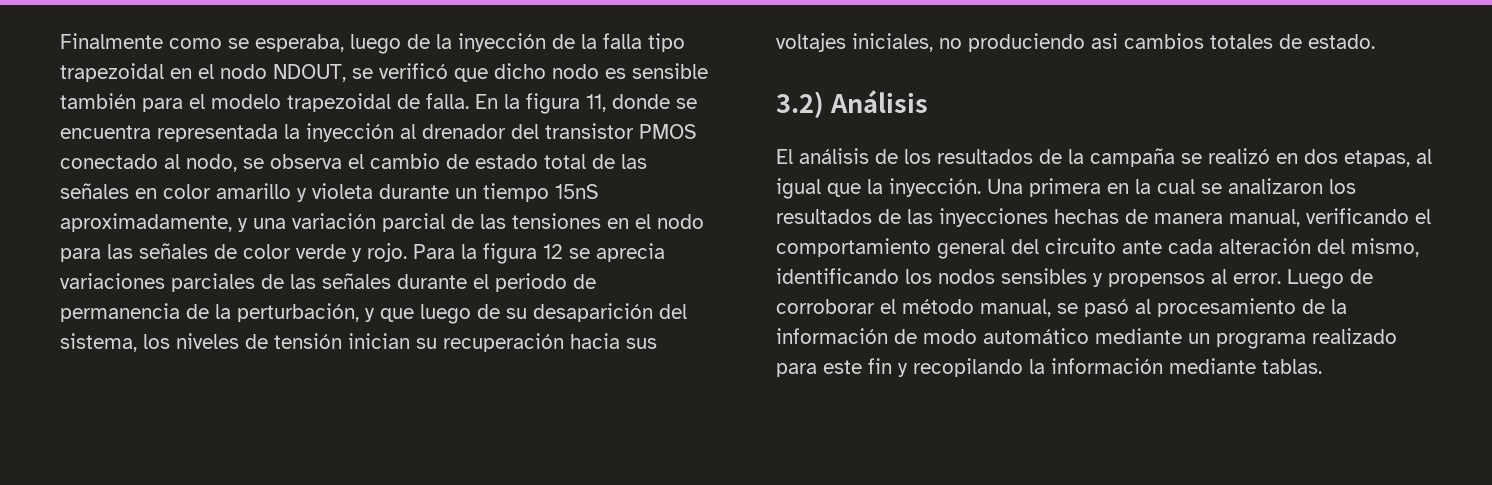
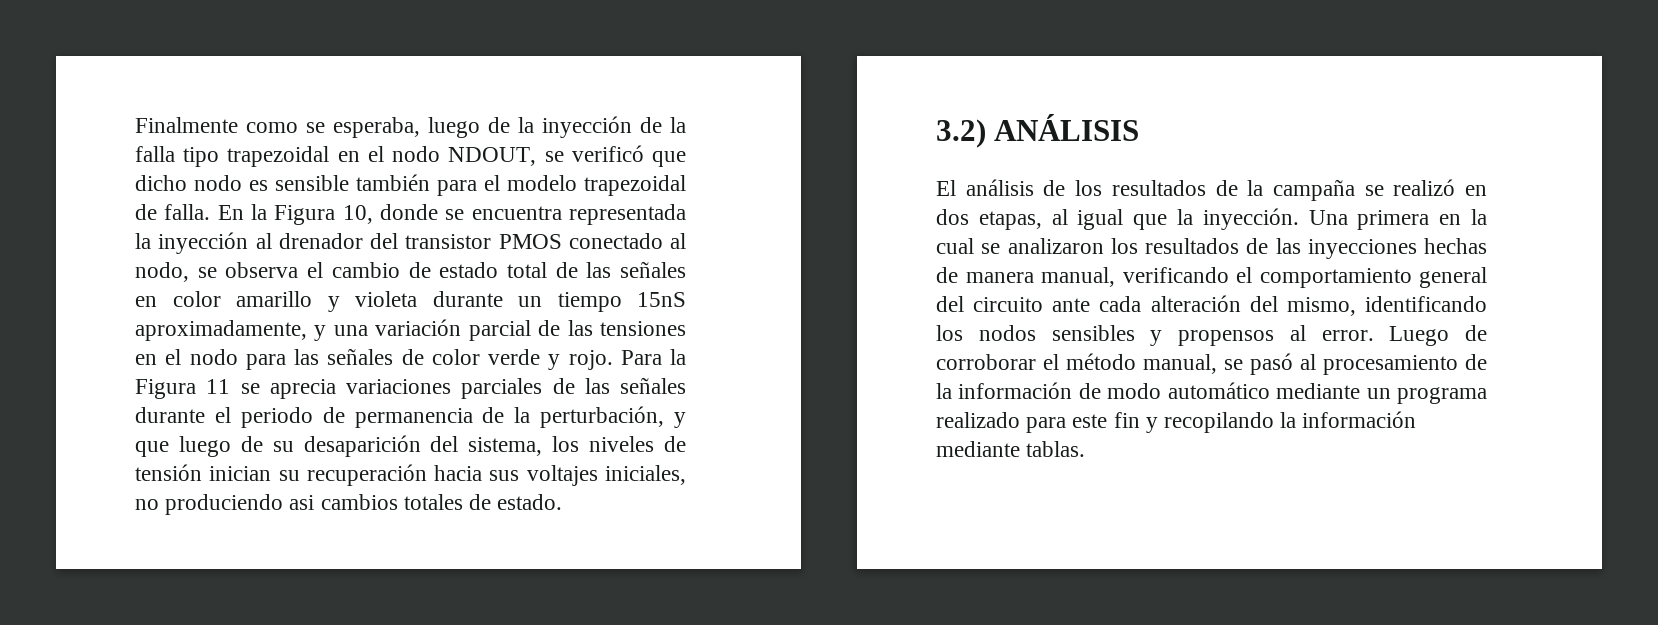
- En la figura 11, donde se encuentra representada la inyección al drenador del transistor PMOS conectado al nodo, se observa el cambio de estado total de las señales en color amarillo y violeta durante un tiempo 15nS aproximadamente, y una variación parcial de las tensiones en el nodo para las señales de color verde y rojo.
+ En la Figura 10, donde se encuentra representada la inyección al drenador del transistor PMOS conectado al nodo, se observa el cambio de estado total de las señales en color amarillo y violeta durante un tiempo 15nS aproximadamente, y una variación parcial de las tensiones en el nodo para las señales de color verde y rojo.
- Para la figura 12 se aprecia variaciones parciales de las señales durante el periodo de permanencia de la perturbación, y que luego de su desaparición del sistema, los niveles de tensión inician su recuperación hacia sus voltajes iniciales, no produciendo asi cambios totales de estado.
+ Para la Figura 11 se aprecia variaciones parciales de las señales durante el periodo de permanencia de la perturbación, y que luego de su desaparición del sistema, los niveles de tensión inician su recuperación hacia sus voltajes iniciales, no produciendo asi cambios totales de estado.
- 3.2) Análisis
+ 3.2) ANÁLISIS

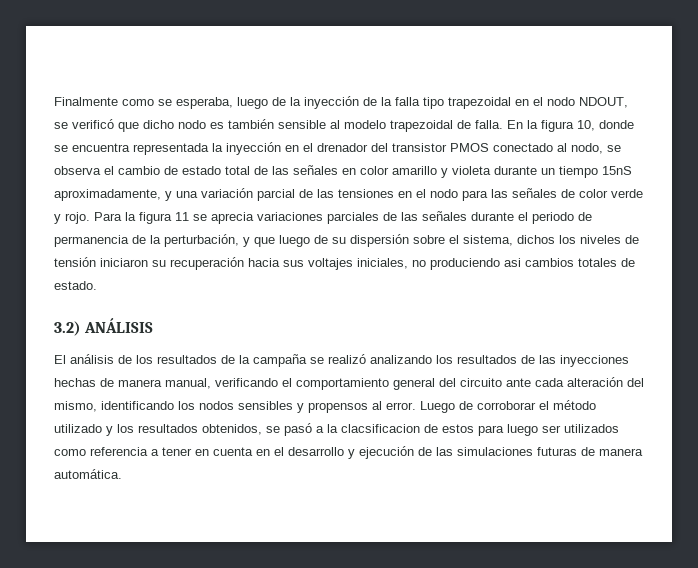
- Finalmente como se esperaba, luego de la inyección de la falla tipo trapezoidal en el nodo NDOUT, se verificó que dicho nodo es sensible también para el modelo trapezoidal de falla.
+ Finalmente como se esperaba, luego de la inyección de la falla tipo trapezoidal en el nodo NDOUT, se verificó que dicho nodo es también sensible al modelo trapezoidal de falla.
- En la Figura 10, donde se encuentra representada la inyección al drenador del transistor PMOS conectado al nodo, se observa el cambio de estado total de las señales en color amarillo y violeta durante un tiempo 15nS aproximadamente, y una variación parcial de las tensiones en el nodo para las señales de color verde y rojo.
+ En la figura 10, donde se encuentra representada la inyección en el drenador del transistor PMOS conectado al nodo, se observa el cambio de estado total de las señales en color amarillo y violeta durante un tiempo 15nS aproximadamente, y una variación parcial de las tensiones en el nodo para las señales de color verde y rojo.
- Para la Figura 11 se aprecia variaciones parciales de las señales durante el periodo de permanencia de la perturbación, y que luego de su desaparición del sistema, los niveles de tensión inician su recuperación hacia sus voltajes iniciales, no produciendo asi cambios totales de estado.
+ Para la figura 11 se aprecia variaciones parciales de las señales durante el periodo de permanencia de la perturbación, y que luego de su dispersión sobre el sistema, dichos los niveles de tensión iniciaron su recuperación hacia sus voltajes iniciales, no produciendo asi cambios totales de estado.
- El análisis de los resultados de la campaña se realizó en dos etapas, al igual que la inyección. Una primera en la cual se analizaron los resultados de las inyecciones hechas de manera manual, verificando el comportamiento general del circuito ante cada alteración del mismo, identificando los nodos sensibles y propensos al error.
+ El análisis de los resultados de la campaña se realizó analizando los resultados de las inyecciones hechas de manera manual, verificando el comportamiento general del circuito ante cada alteración del mismo, identificando los nodos sensibles y propensos al error.
- Luego de corroborar el método manual, se pasó al procesamiento de la información de modo automático mediante un programa realizado para este fin y recopilando la información mediante tablas.
+ Luego de corroborar el método utilizado y los resultados obtenidos, se pasó a la clacsificacion de estos para luego ser utilizados como referencia a tener en cuenta en el desarrollo y ejecución de las simulaciones futuras de manera automática.

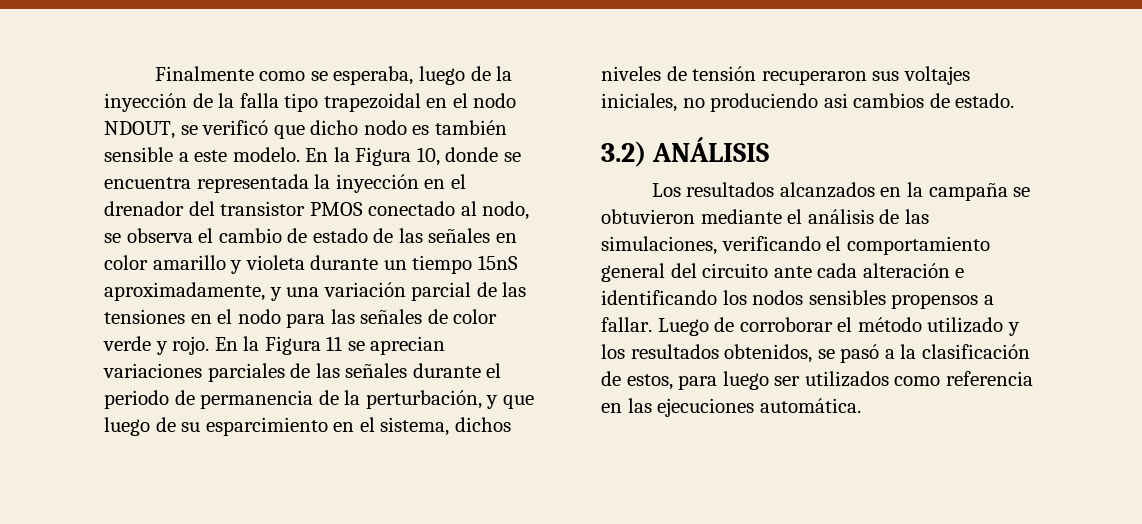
- Finalmente como se esperaba, luego de la inyección de la falla tipo trapezoidal en el nodo NDOUT, se verificó que dicho nodo es también sensible al modelo trapezoidal de falla. En la figura 10, donde se encuentra representada la inyección en el drenador del transistor PMOS conectado al nodo, se observa el cambio de estado total de las señales en color amarillo y violeta durante un tiempo 15nS aproximadamente, y una variación parcial de las tensiones en el nodo para las señales de color verde y rojo.
+ Finalmente como se esperaba, luego de la inyección de la falla tipo trapezoidal en el nodo NDOUT, se verificó que dicho nodo es también sensible a este modelo. En la Figura 10, donde se encuentra representada la inyección en el drenador del transistor PMOS conectado al nodo, se observa el cambio de estado de las señales en color amarillo y violeta durante un tiempo 15nS aproximadamente, y una variación parcial de las tensiones en el nodo para las señales de color verde y rojo.
- Para la figura 11 se aprecia variaciones parciales de las señales durante el periodo de permanencia de la perturbación, y que luego de su dispersión sobre el sistema, dichos los niveles de tensión iniciaron su recuperación hacia sus voltajes iniciales, no produciendo asi cambios totales de estado.
+ En la Figura 11 se aprecian variaciones parciales de las señales durante el periodo de permanencia de la perturbación, y que luego de su esparcimiento en el sistema, dichos niveles de tensión recuperaron sus voltajes iniciales, no produciendo asi cambios de estado.
- El análisis de los resultados de la campaña se realizó analizando los resultados de las inyecciones hechas de manera manual, verificando el comportamiento general del circuito ante cada alteración del mismo, identificando los nodos sensibles y propensos al error.
+ Los resultados alcanzados en la campaña se obtuvieron mediante el análisis de las simulaciones, verificando el comportamiento general del circuito ante cada alteración e identificando los nodos sensibles propensos a fallar.
- Luego de corroborar el método utilizado y los resultados obtenidos, se pasó a la clacsificacion de estos para luego ser utilizados como referencia a tener en cuenta en el desarrollo y ejecución de las simulaciones futuras de manera automática.
+ Luego de corroborar el método utilizado y los resultados obtenidos, se pasó a la clasificación de estos, para luego ser utilizados como referencia en las ejecuciones automática.

